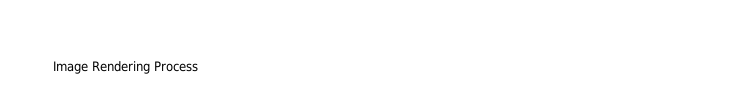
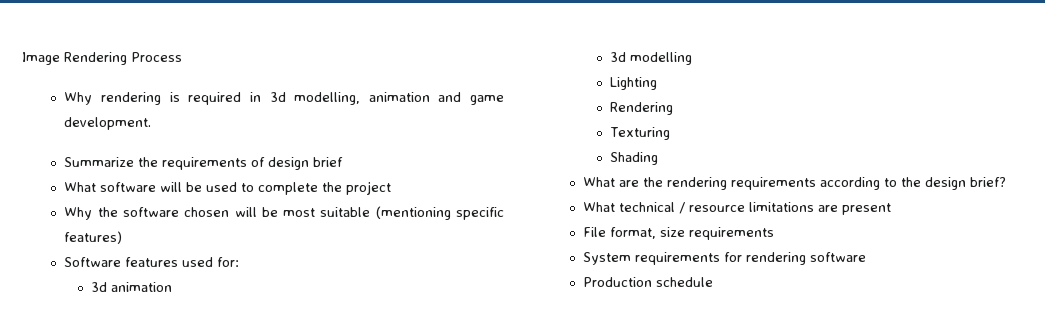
+ Why rendering is required in 3d modelling, animation and game development.
+ Summarize the requirements of design brief
+ What software will be used to complete the project
+ Why the software chosen will be most suitable (mentioning specific features)
+ Software features used for:
+ 3d animation
+ 3d modelling
+ Lighting
+ Rendering
+ Texturing
+ Shading
+ What are the rendering requirements according to the design brief?
+ What technical / resource limitations are present
+ File format, size requirements
+ System requirements for rendering software
+ Production schedule

